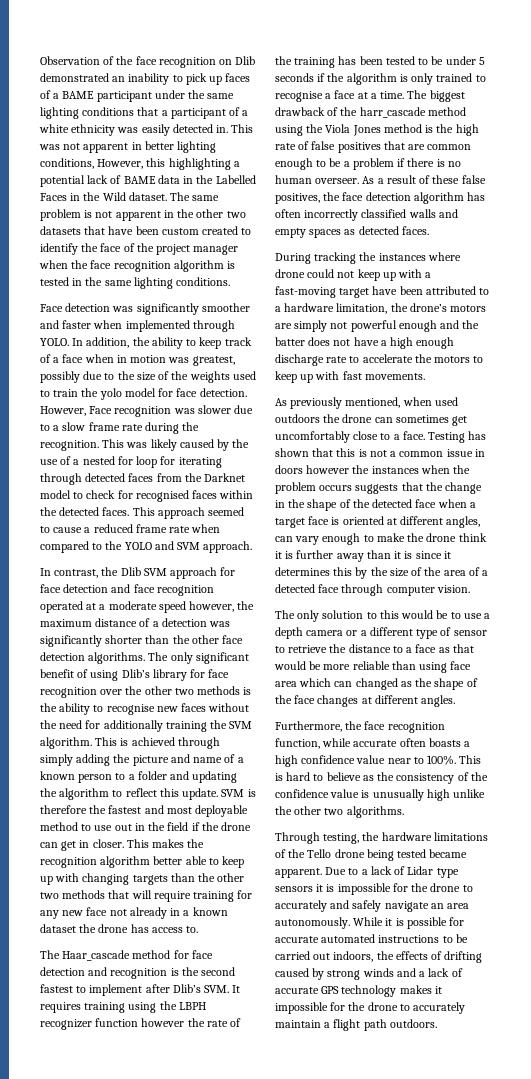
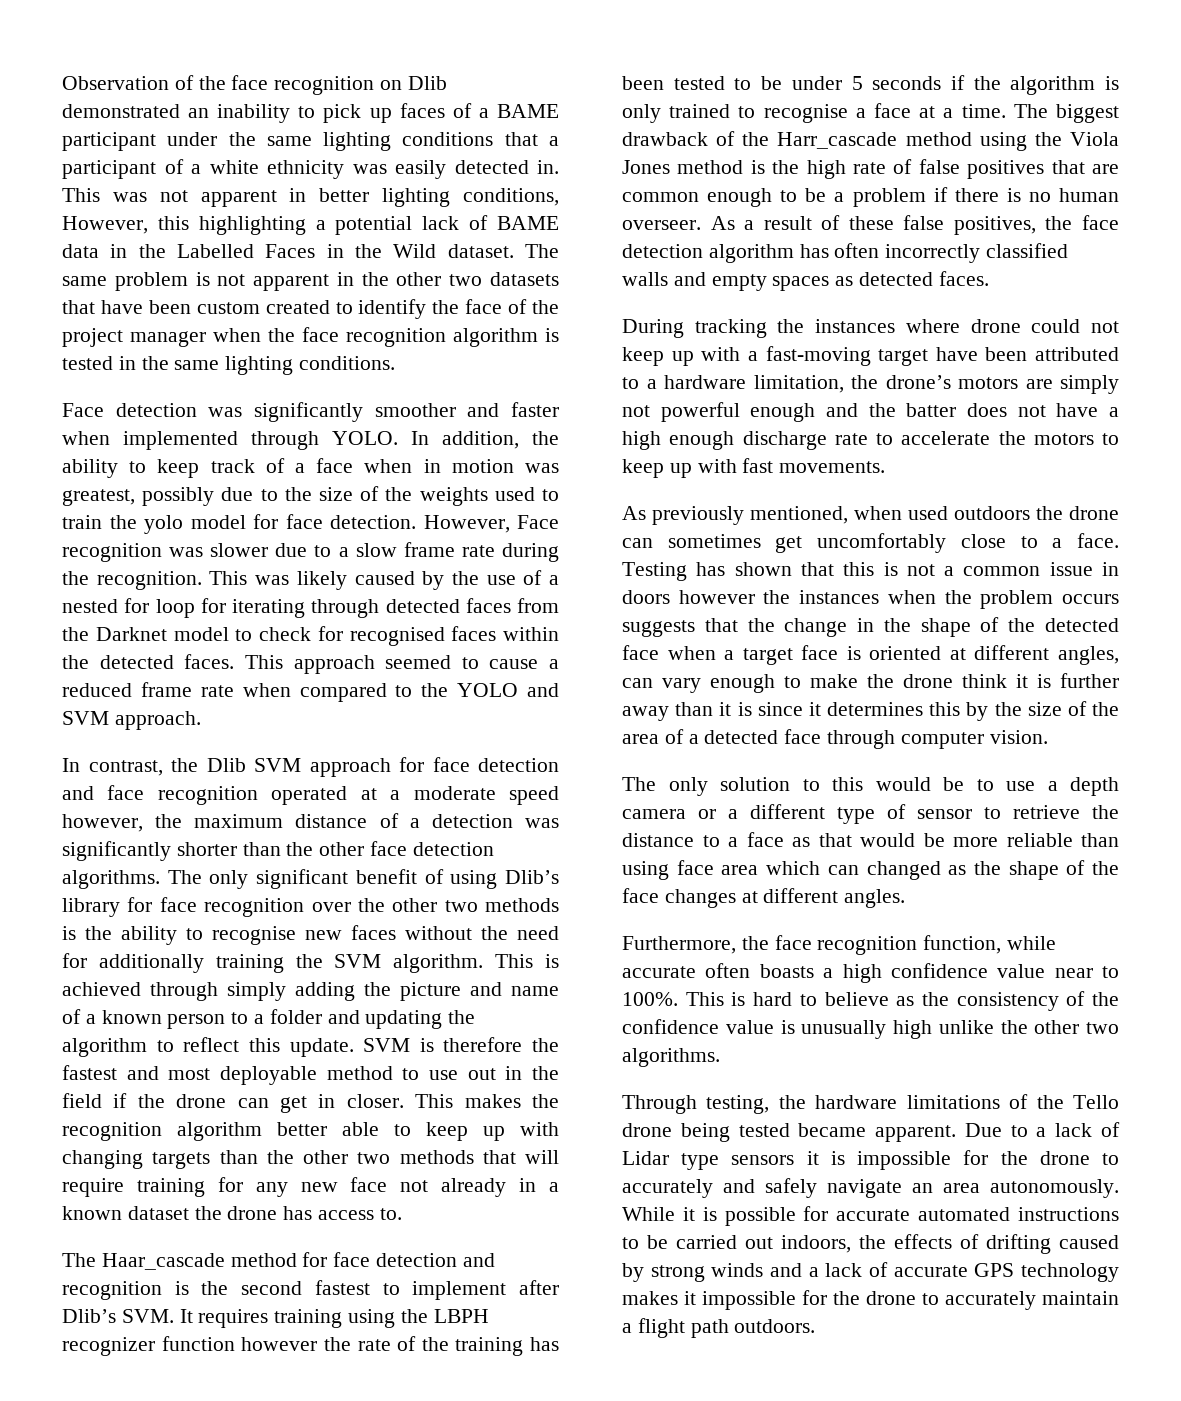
- The biggest drawback of the harr_cascade method using the Viola Jones method is the high rate of false positives that are common enough to be a problem if there is no human overseer.
+ The biggest drawback of the Harr_cascade method using the Viola Jones method is the high rate of false positives that are common enough to be a problem if there is no human overseer.

